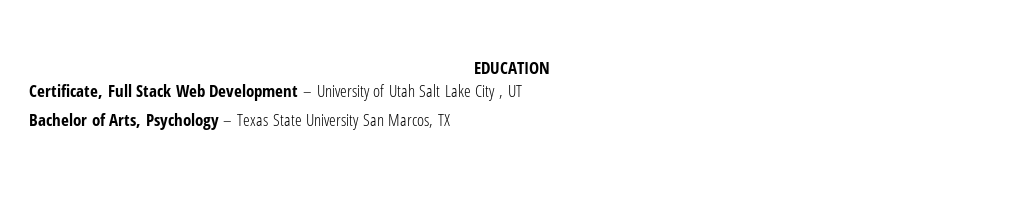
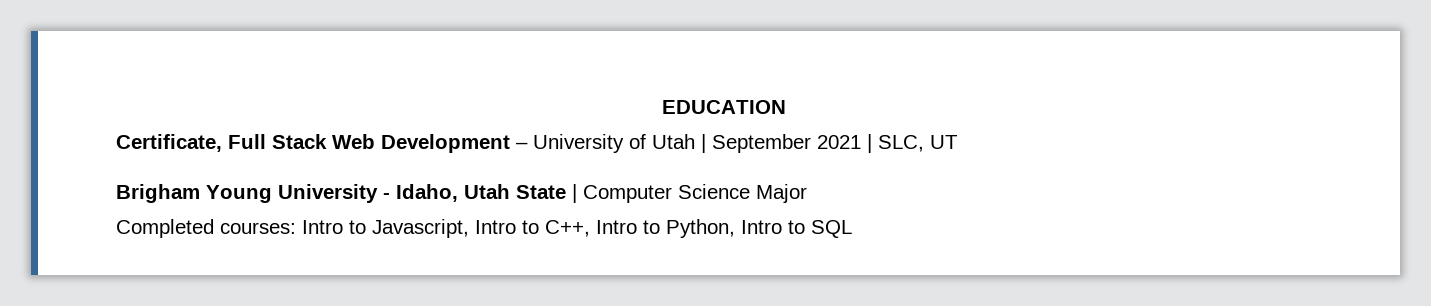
- Certificate, Full Stack Web Development – University of Utah Salt Lake City , UT
- Bachelor of Arts, Psychology – Texas State University San Marcos, TX
+ Certificate, Full Stack Web Development – University of Utah | September 2021 | SLC, UT
+ Brigham Young University - Idaho, Utah State | Computer Science Major
+ Completed courses: Intro to Javascript, Intro to C++, Intro to Python, Intro to SQL

